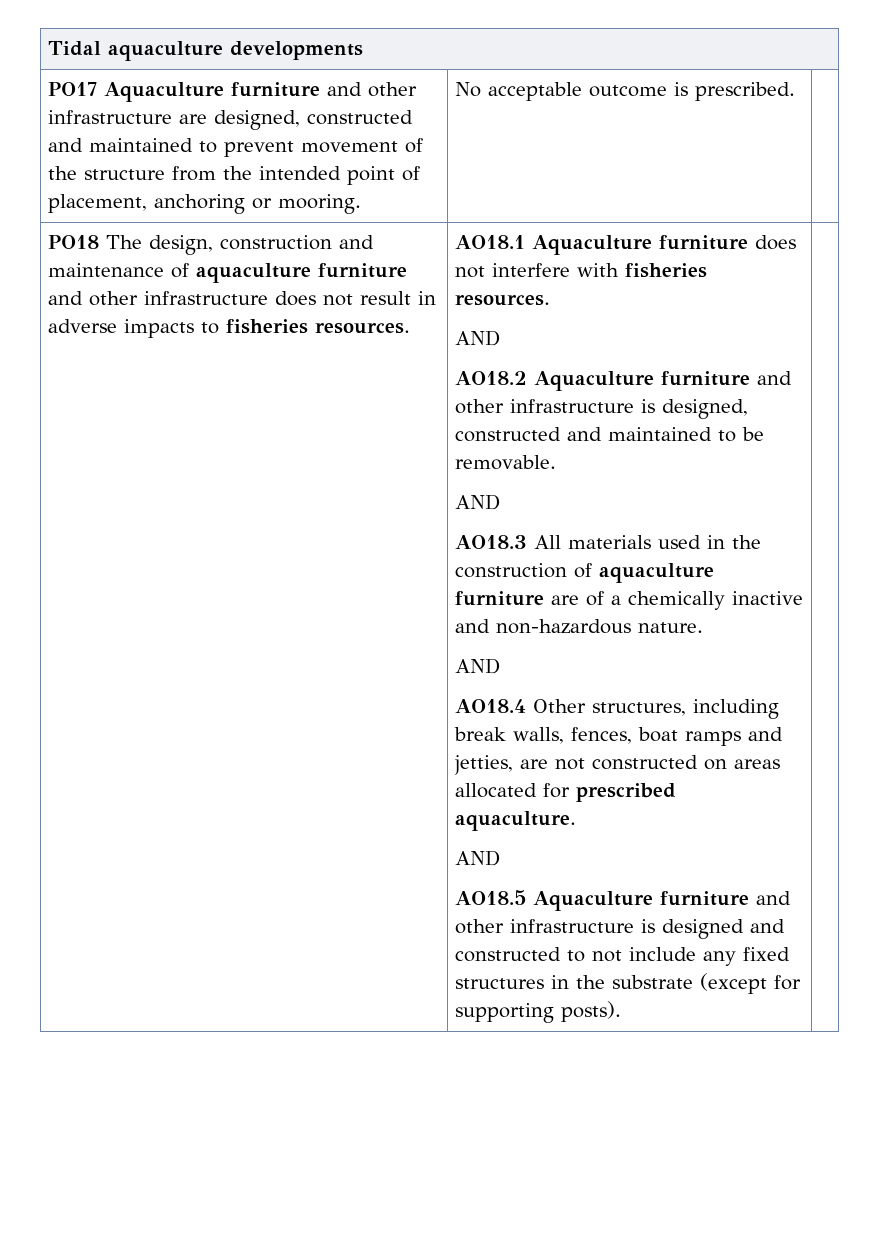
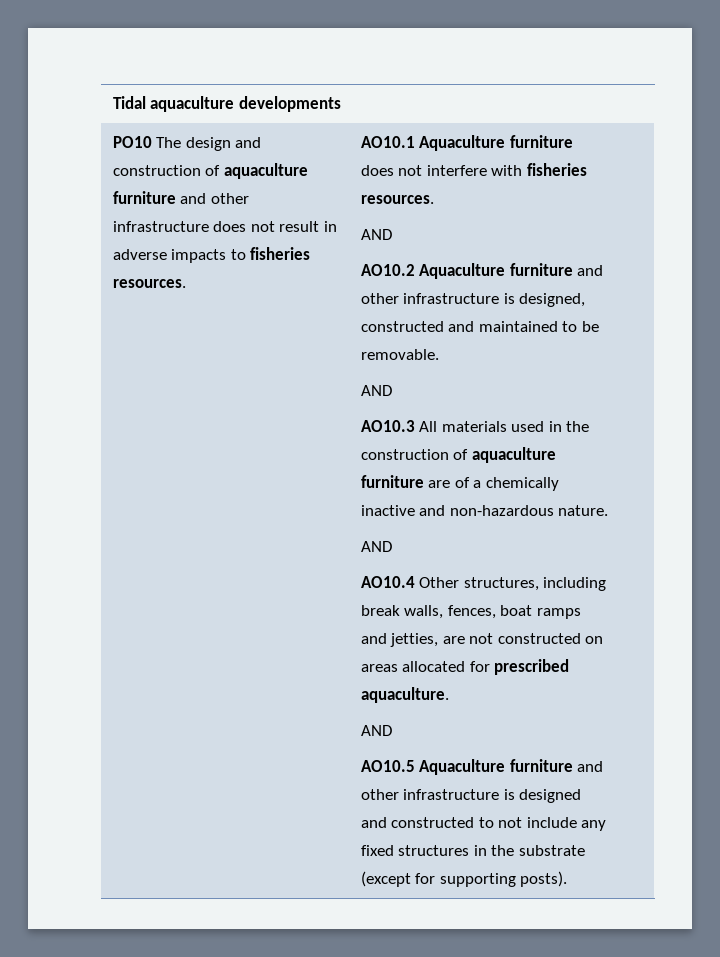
- PO17 Aquaculture furniture and other infrastructure are designed, constructed and maintained to prevent movement of the structure from the intended point of placement, anchoring or mooring. | No acceptable outcome is prescribed. |
- PO18 The design, construction and maintenance of aquaculture furniture and other infrastructure does not result in adverse impacts to fisheries resources.
+ PO10 The design and construction of aquaculture furniture and other infrastructure does not result in adverse impacts to fisheries resources.
- AO18.1 Aquaculture furniture does not interfere with fisheries resources.
+ AO10.1 Aquaculture furniture does not interfere with fisheries resources.
- AO18.2 Aquaculture furniture and other infrastructure is designed, constructed and maintained to be removable.
+ AO10.2 Aquaculture furniture and other infrastructure is designed, constructed and maintained to be removable.
- AO18.3 All materials used in the construction of aquaculture furniture are of a chemically inactive and non-hazardous nature.
+ AO10.3 All materials used in the construction of aquaculture furniture are of a chemically inactive and non-hazardous nature.
- AO18.4 Other structures, including break walls, fences, boat ramps and jetties, are not constructed on areas allocated for prescribed aquaculture.
+ AO10.4 Other structures, including break walls, fences, boat ramps and jetties, are not constructed on areas allocated for prescribed aquaculture.
- AO18.5 Aquaculture furniture and other infrastructure is designed and constructed to not include any fixed structures in the substrate (except for supporting posts).
+ AO10.5 Aquaculture furniture and other infrastructure is designed and constructed to not include any fixed structures in the substrate (except for supporting posts).

